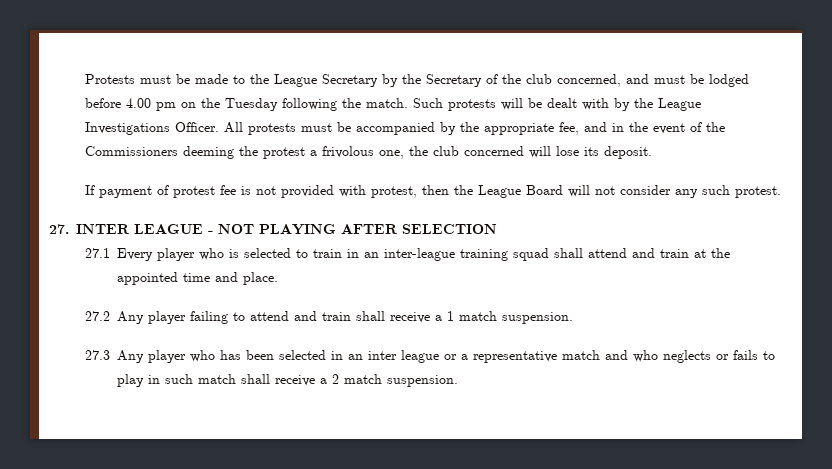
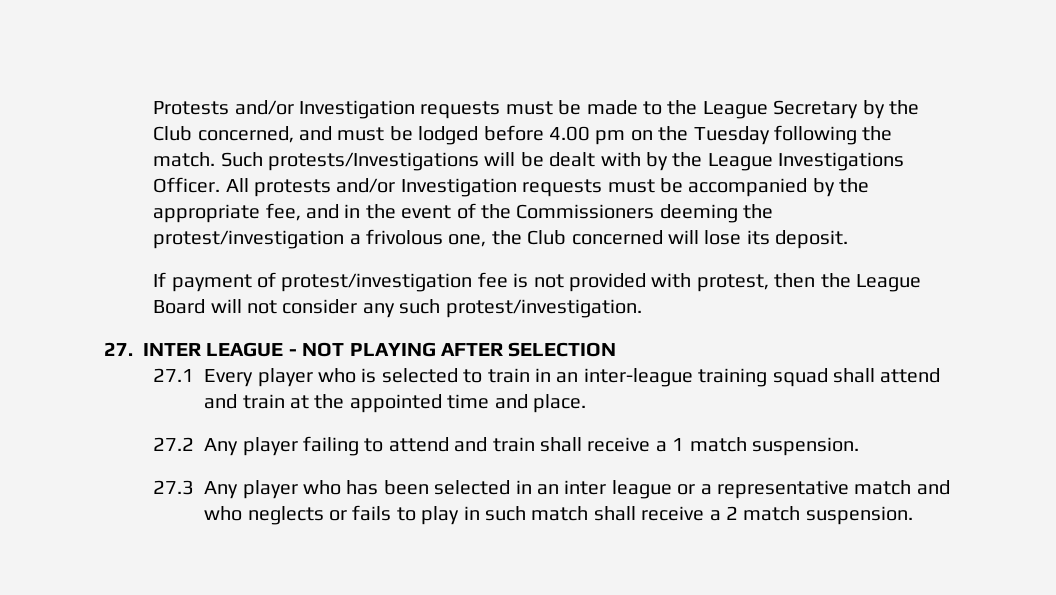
- Protests must be made to the League Secretary by the Secretary of the club concerned, and must be lodged before 4.00 pm on the Tuesday following the match.
+ Protests and/or Investigation requests must be made to the League Secretary by the Club concerned, and must be lodged before 4.00 pm on the Tuesday following the match.
- Such protests will be dealt with by the League Investigations Officer.
+ Such protests/Investigations will be dealt with by the League Investigations Officer.
- All protests must be accompanied by the appropriate fee, and in the event of the Commissioners deeming the protest a frivolous one, the club concerned will lose its deposit.
+ All protests and/or Investigation requests must be accompanied by the appropriate fee, and in the event of the Commissioners deeming the protest/investigation a frivolous one, the Club concerned will lose its deposit.
- If payment of protest fee is not provided with protest, then the League Board will not consider any such protest.
+ If payment of protest/investigation fee is not provided with protest, then the League Board will not consider any such protest/investigation.

